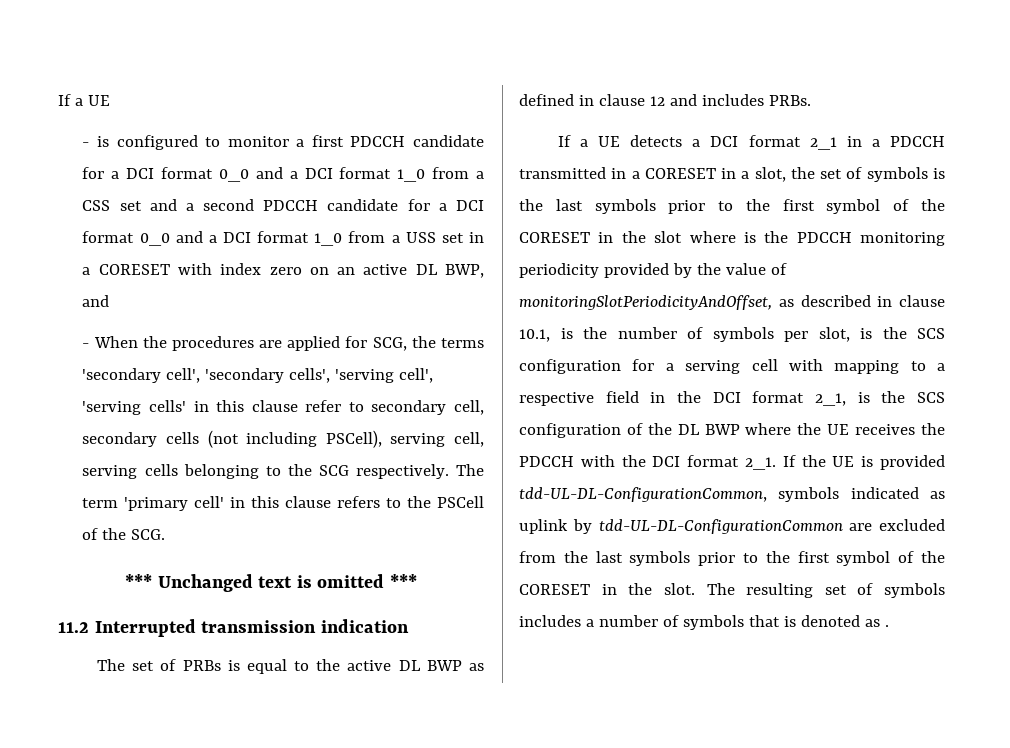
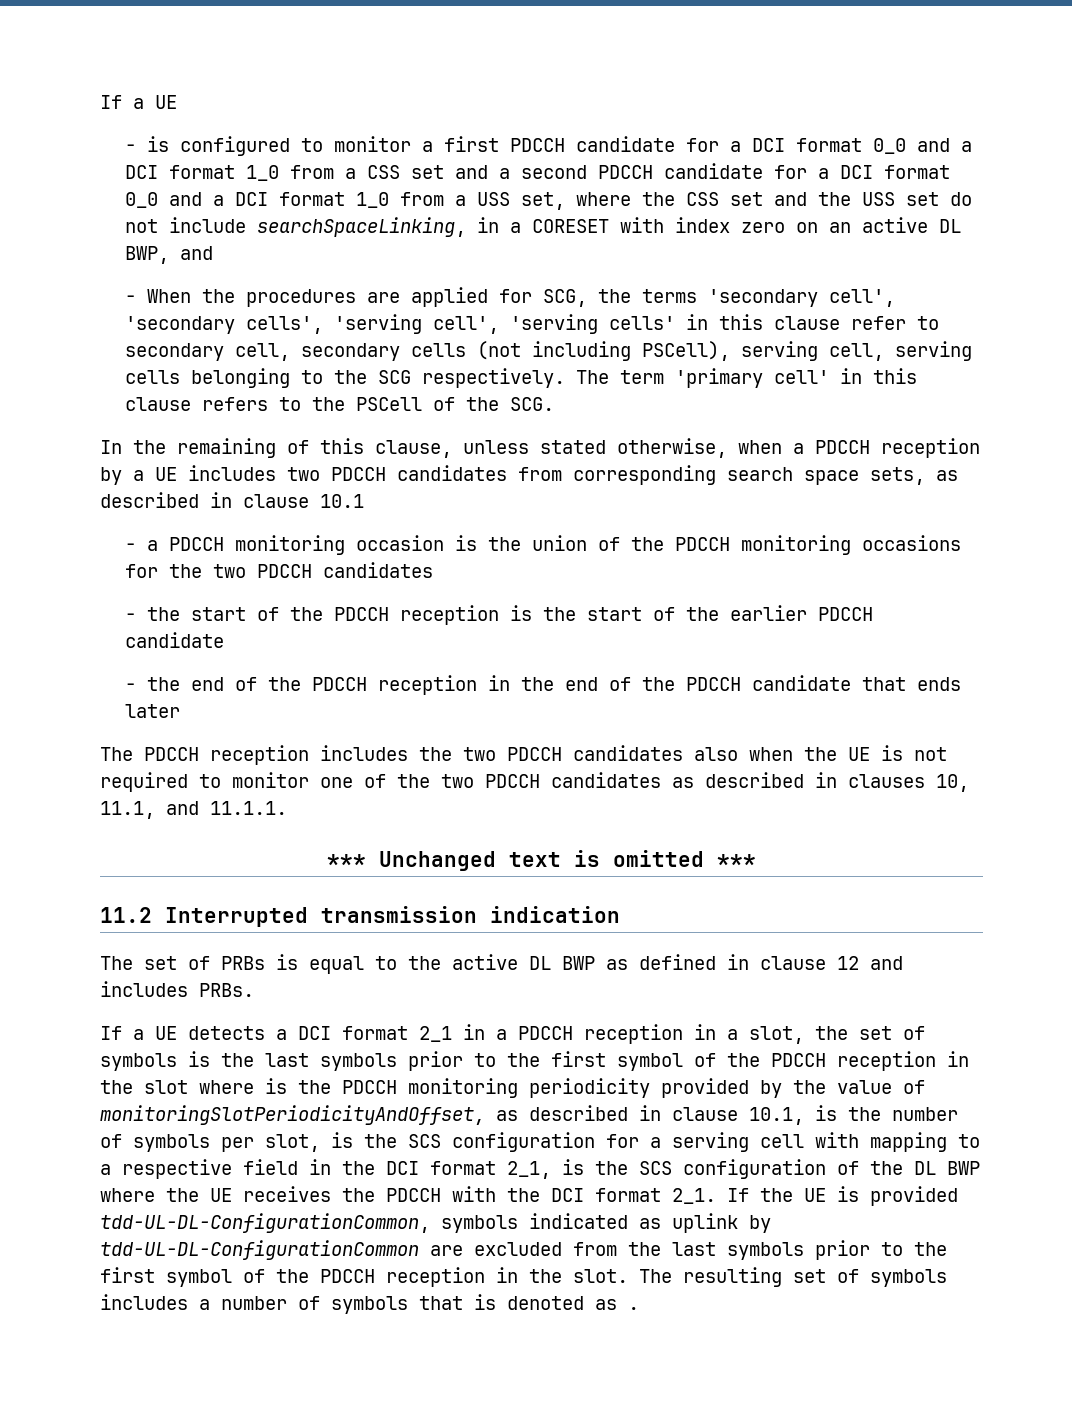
- - is configured to monitor a first PDCCH candidate for a DCI format 0_0 and a DCI format 1_0 from a CSS set and a second PDCCH candidate for a DCI format 0_0 and a DCI format 1_0 from a USS set in a CORESET with index zero on an active DL BWP, and
+ - is configured to monitor a first PDCCH candidate for a DCI format 0_0 and a DCI format 1_0 from a CSS set and a second PDCCH candidate for a DCI format 0_0 and a DCI format 1_0 from a USS set, where the CSS set and the USS set do not include searchSpaceLinking, in a CORESET with index zero on an active DL BWP, and
+ In the remaining of this clause, unless stated otherwise, when a PDCCH reception by a UE includes two PDCCH candidates from corresponding search space sets, as described in clause 10.1
+ - a PDCCH monitoring occasion is the union of the PDCCH monitoring occasions for the two PDCCH candidates
+ - the start of the PDCCH reception is the start of the earlier PDCCH candidate
+ - the end of the PDCCH reception in the end of the PDCCH candidate that ends later
+ The PDCCH reception includes the two PDCCH candidates also when the UE is not required to monitor one of the two PDCCH candidates as described in clauses 10, 11.1, and 11.1.1.
- If a UE detects a DCI format 2_1 in a PDCCH transmitted in a CORESET in a slot, the set of symbols is the last symbols prior to the first symbol of the CORESET in the slot where is the PDCCH monitoring periodicity provided by the value of monitoringSlotPeriodicityAndOffset, as described in clause 10.1, is the number of symbols per slot, is the SCS configuration for a serving cell with mapping to a respective field in the DCI format 2_1, is the SCS configuration of the DL BWP where the UE receives the PDCCH with the DCI format 2_1.
+ If a UE detects a DCI format 2_1 in a PDCCH reception in a slot, the set of symbols is the last symbols prior to the first symbol of the PDCCH reception in the slot where is the PDCCH monitoring periodicity provided by the value of monitoringSlotPeriodicityAndOffset, as described in clause 10.1, is the number of symbols per slot, is the SCS configuration for a serving cell with mapping to a respective field in the DCI format 2_1, is the SCS configuration of the DL BWP where the UE receives the PDCCH with the DCI format 2_1.
- If the UE is provided tdd-UL-DL-ConfigurationCommon, symbols indicated as uplink by tdd-UL-DL-ConfigurationCommon are excluded from the last symbols prior to the first symbol of the CORESET in the slot.
+ If the UE is provided tdd-UL-DL-ConfigurationCommon, symbols indicated as uplink by tdd-UL-DL-ConfigurationCommon are excluded from the last symbols prior to the first symbol of the PDCCH reception in the slot.

